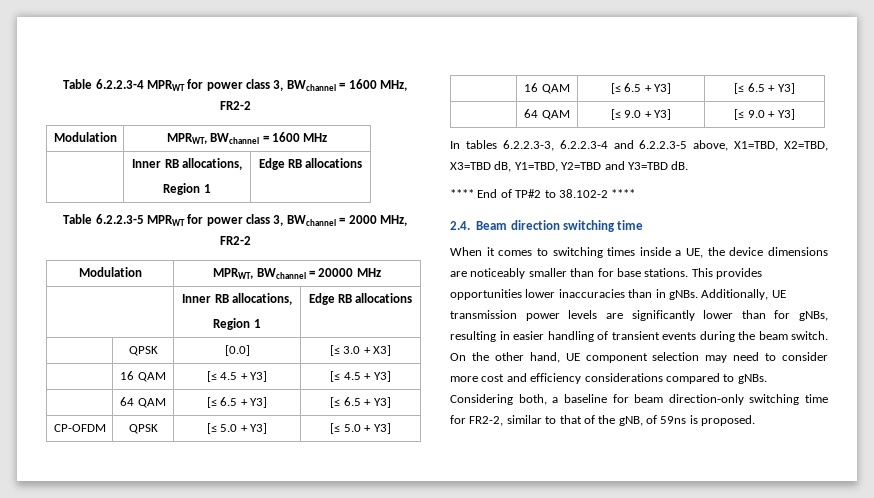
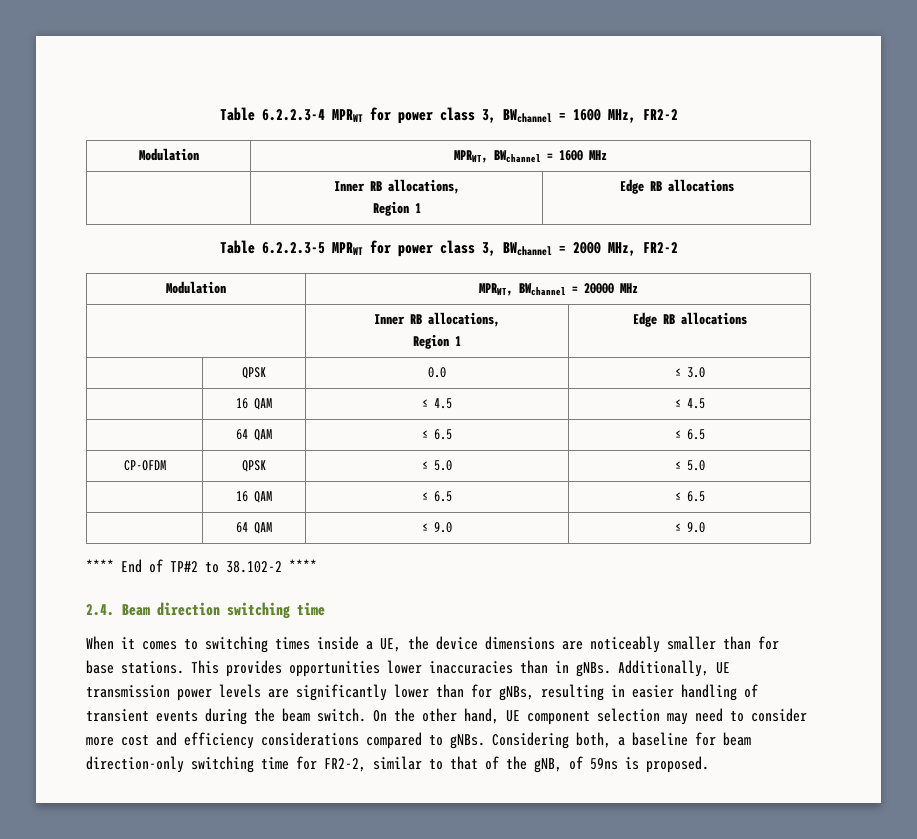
- | QPSK | [0.0] | [≤ 3.0 + X3]
- | 16 QAM | [≤ 4.5 + Y3] | [≤ 4.5 + Y3]
- | 64 QAM | [≤ 6.5 + Y3] | [≤ 6.5 + Y3]
+ | QPSK | 0.0 | ≤ 3.0
+ | 16 QAM | ≤ 4.5 | ≤ 4.5
+ | 64 QAM | ≤ 6.5 | ≤ 6.5
- CP-OFDM | QPSK | [≤ 5.0 + Y3] | [≤ 5.0 + Y3]
- | 16 QAM | [≤ 6.5 + Y3] | [≤ 6.5 + Y3]
- | 64 QAM | [≤ 9.0 + Y3] | [≤ 9.0 + Y3]
- In tables 6.2.2.3-3, 6.2.2.3-4 and 6.2.2.3-5 above, X1=TBD, X2=TBD, X3=TBD dB, Y1=TBD, Y2=TBD and Y3=TBD dB.
+ CP-OFDM | QPSK | ≤ 5.0 | ≤ 5.0
+ | 16 QAM | ≤ 6.5 | ≤ 6.5
+ | 64 QAM | ≤ 9.0 | ≤ 9.0

